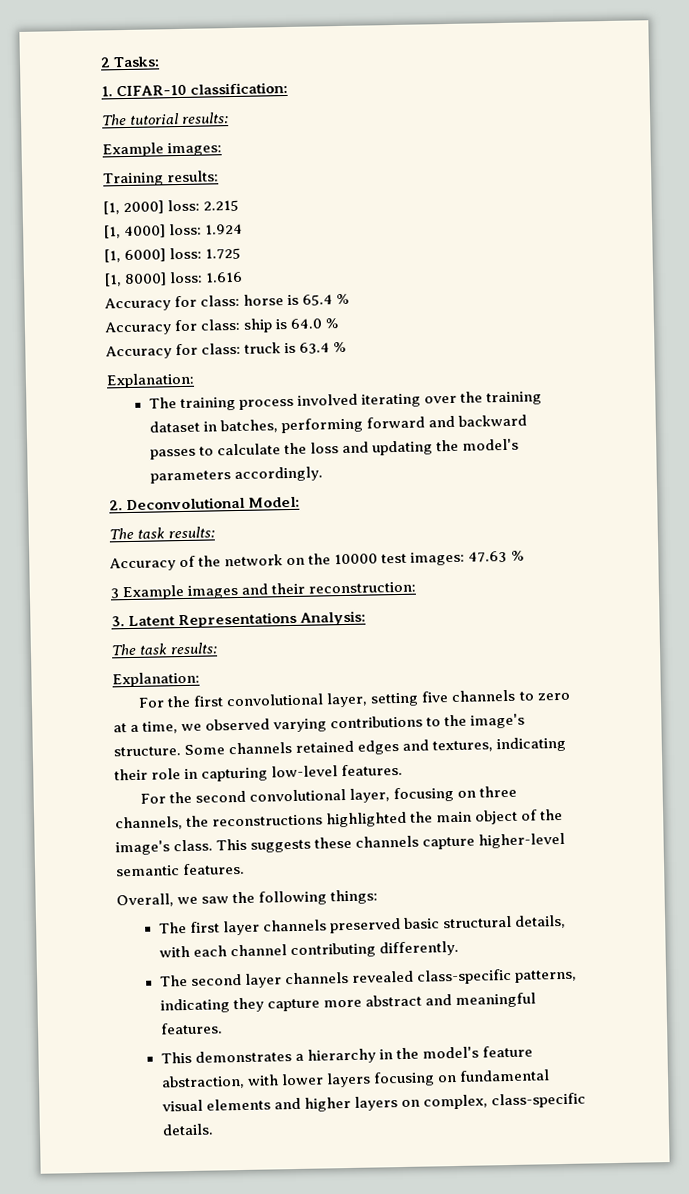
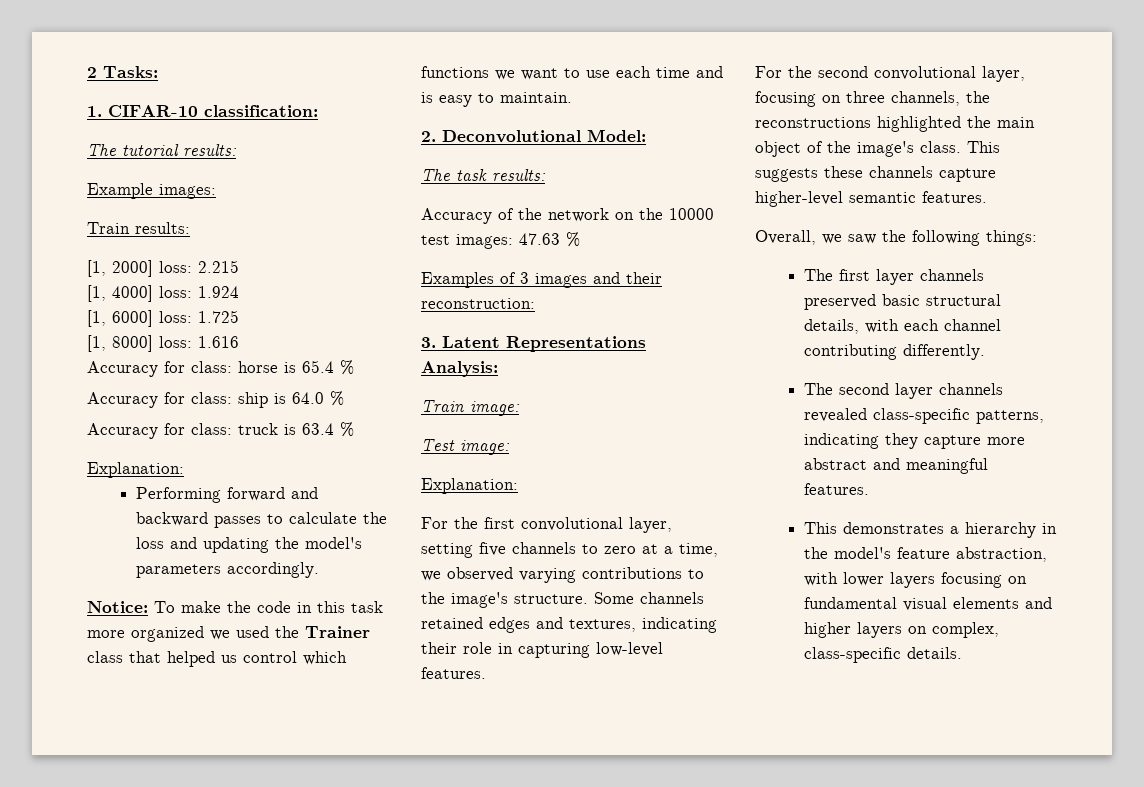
- Training results:
+ Train results:
- The training process involved iterating over the training dataset in batches, performing forward and backward passes to calculate the loss and updating the model's parameters accordingly.
+ Performing forward and backward passes to calculate the loss and updating the model's parameters accordingly.
+ Notice: To make the code in this task more organized we used the Trainer class that helped us control which functions we want to use each time and is easy to maintain.
- 3 Example images and their reconstruction:
+ Examples of 3 images and their reconstruction:
  3. Latent Representations Analysis:
- The task results:
+ Train image:
+ Test image:

